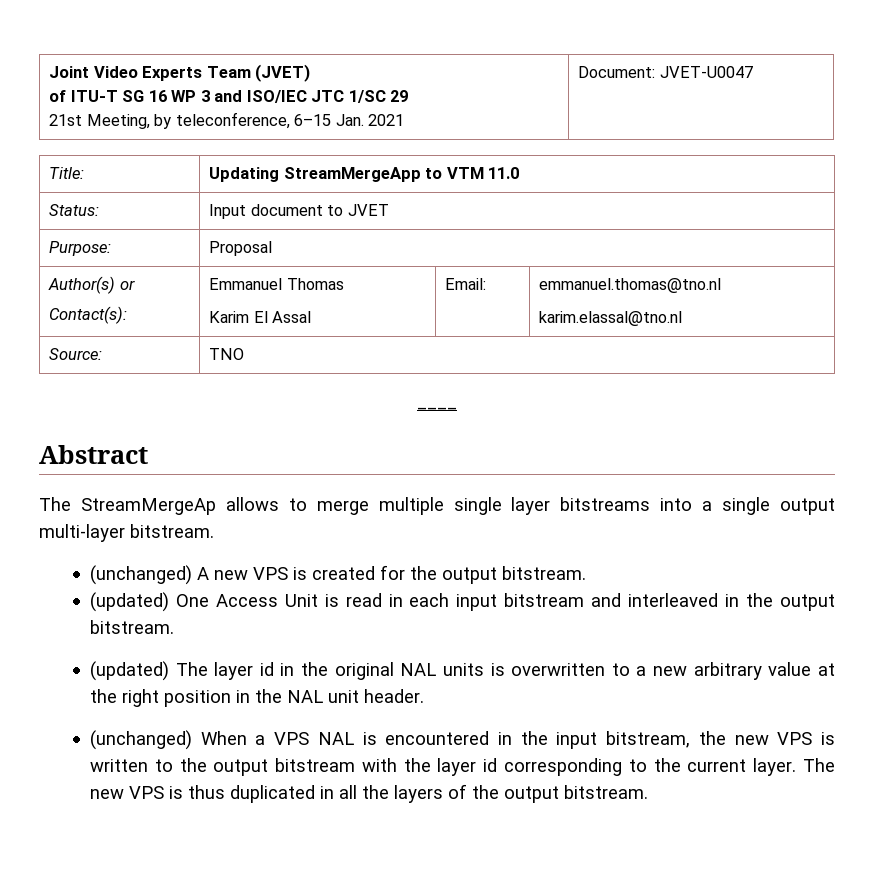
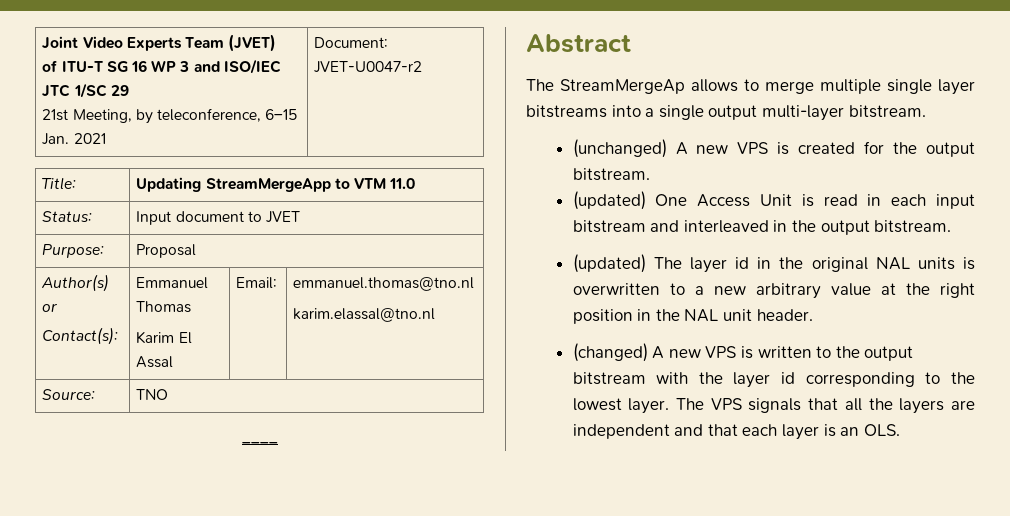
  Joint Video Experts Team (JVET)
  of ITU-T SG 16 WP 3 and ISO/IEC JTC 1/SC 29
- 21st Meeting, by teleconference, 6–15 Jan. 2021 | Document: JVET-U0047
+ 21st Meeting, by teleconference, 6–15 Jan. 2021 | Document: JVET-U0047-r2
- (unchanged) When a VPS NAL is encountered in the input bitstream, the new VPS is written to the output bitstream with the layer id corresponding to the current layer.
+ (changed) A new VPS is written to the output bitstream with the layer id corresponding to the lowest layer.
- The new VPS is thus duplicated in all the layers of the output bitstream.
+ The VPS signals that all the layers are independent and that each layer is an OLS.

